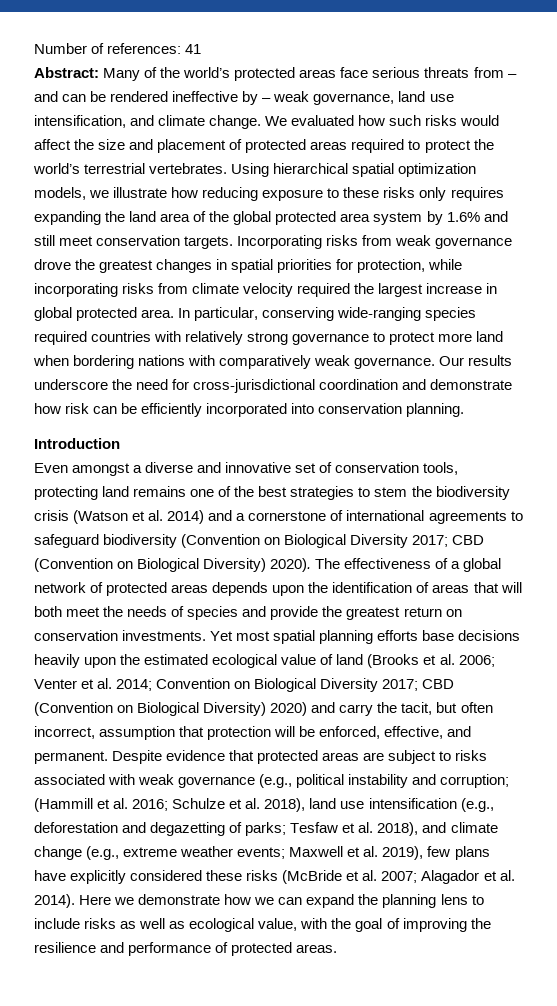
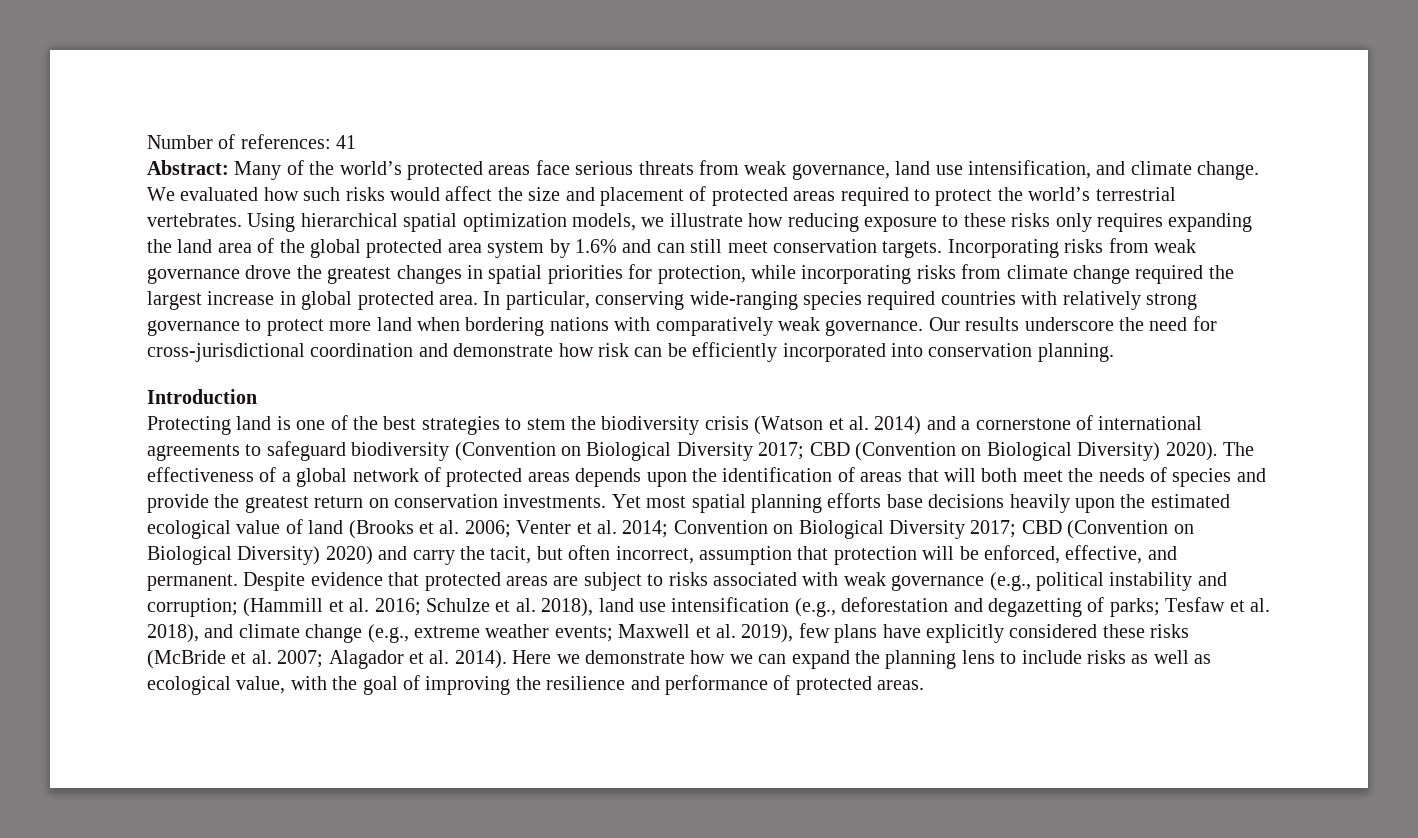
- Abstract: Many of the world’s protected areas face serious threats from – and can be rendered ineffective by – weak governance, land use intensification, and climate change.
+ Abstract: Many of the world’s protected areas face serious threats from weak governance, land use intensification, and climate change.
- Using hierarchical spatial optimization models, we illustrate how reducing exposure to these risks only requires expanding the land area of the global protected area system by 1.6% and still meet conservation targets.
+ Using hierarchical spatial optimization models, we illustrate how reducing exposure to these risks only requires expanding the land area of the global protected area system by 1.6% and can still meet conservation targets.
- Incorporating risks from weak governance drove the greatest changes in spatial priorities for protection, while incorporating risks from climate velocity required the largest increase in global protected area.
+ Incorporating risks from weak governance drove the greatest changes in spatial priorities for protection, while incorporating risks from climate change required the largest increase in global protected area.
- Even amongst a diverse and innovative set of conservation tools, protecting land remains one of the best strategies to stem the biodiversity crisis (Watson et al. 2014) and a cornerstone of international agreements to safeguard biodiversity (Convention on Biological Diversity 2017; CBD (Convention on Biological Diversity) 2020).
+ Protecting land is one of the best strategies to stem the biodiversity crisis (Watson et al. 2014) and a cornerstone of international agreements to safeguard biodiversity (Convention on Biological Diversity 2017; CBD (Convention on Biological Diversity) 2020).

